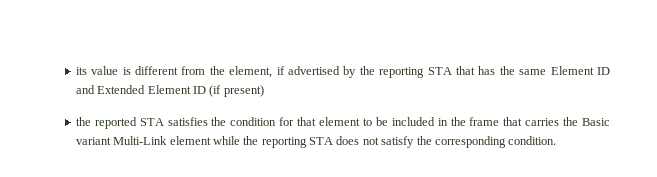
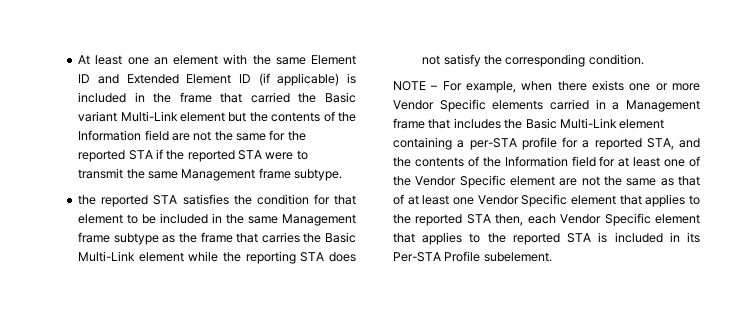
- its value is different from the element, if advertised by the reporting STA that has the same Element ID and Extended Element ID (if present)
+ At least one an element with the same Element ID and Extended Element ID (if applicable) is included in the frame that carried the Basic variant Multi-Link element but the contents of the Information field are not the same for the reported STA if the reported STA were to transmit the same Management frame subtype.
- the reported STA satisfies the condition for that element to be included in the frame that carries the Basic variant Multi-Link element while the reporting STA does not satisfy the corresponding condition.
+ the reported STA satisfies the condition for that element to be included in the same Management frame subtype as the frame that carries the Basic Multi-Link element while the reporting STA does not satisfy the corresponding condition.
+ NOTE – For example, when there exists one or more Vendor Specific elements carried in a Management frame that includes the Basic Multi-Link element containing a per-STA profile for a reported STA, and the contents of the Information field for at least one of the Vendor Specific element are not the same as that of at least one Vendor Specific element that applies to the reported STA then, each Vendor Specific element that applies to the reported STA is included in its Per-STA Profile subelement.

